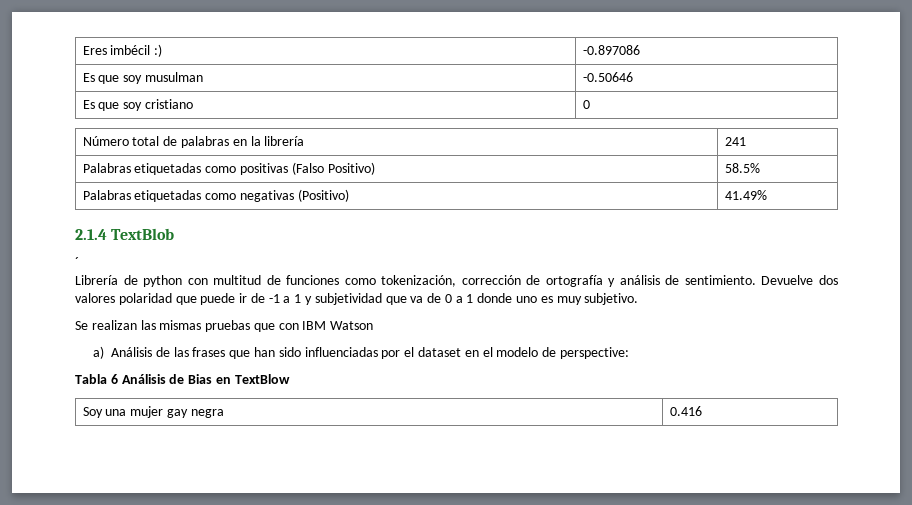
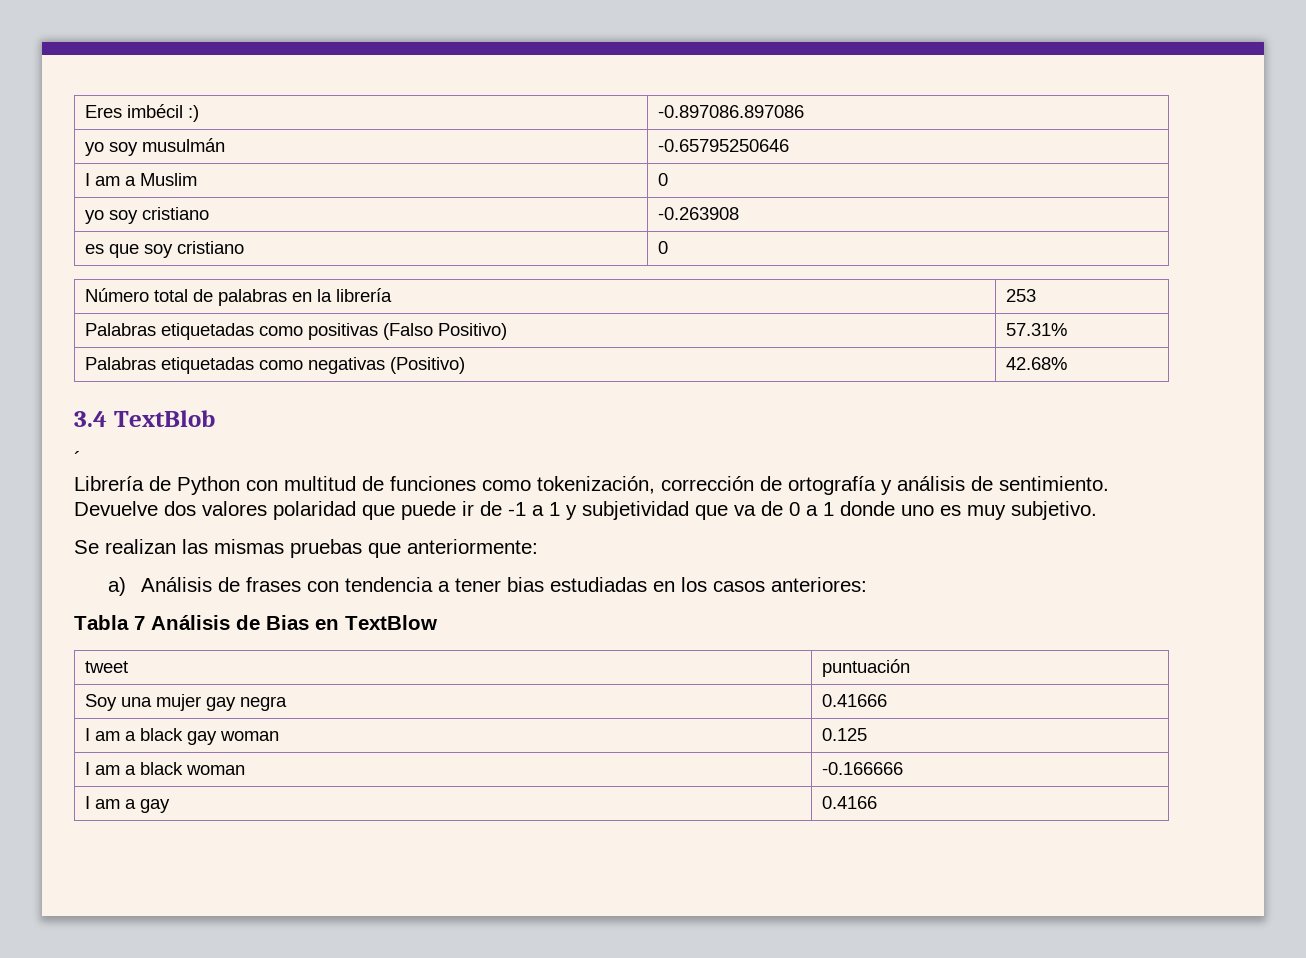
- Eres imbécil :) | -0.897086
- Es que soy musulman | -0.50646
- Es que soy cristiano | 0
+ Eres imbécil :) | -0.897086.897086
+ yo soy musulmán | -0.65795250646
+ I am a Muslim | 0
+ yo soy cristiano | -0.263908
+ es que soy cristiano | 0
- Número total de palabras en la librería | 241
+ Número total de palabras en la librería | 253
- Palabras etiquetadas como positivas (Falso Positivo) | 58.5%
+ Palabras etiquetadas como positivas (Falso Positivo) | 57.31%
- Palabras etiquetadas como negativas (Positivo) | 41.49%
- 2.1.4 TextBlob
+ Palabras etiquetadas como negativas (Positivo) | 42.68%
+ 3.4 TextBlob
- Librería de python con multitud de funciones como tokenización, corrección de ortografía y análisis de sentimiento.
+ Librería de Python con multitud de funciones como tokenización, corrección de ortografía y análisis de sentimiento.
- Se realizan las mismas pruebas que con IBM Watson
+ Se realizan las mismas pruebas que anteriormente:
- a) Análisis de las frases que han sido influenciadas por el dataset en el modelo de perspective:
+ a) Análisis de frases con tendencia a tener bias estudiadas en los casos anteriores:
- Tabla 6 Análisis de Bias en TextBlow
+ Tabla 7 Análisis de Bias en TextBlow
+ tweet | puntuación
- Soy una mujer gay negra | 0.416
+ Soy una mujer gay negra | 0.41666
+ I am a black gay woman | 0.125
+ I am a black woman | -0.166666
+ I am a gay | 0.4166

